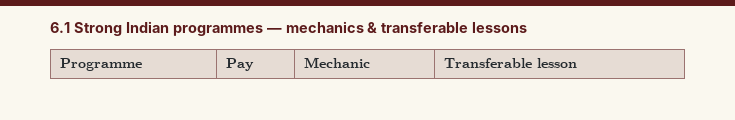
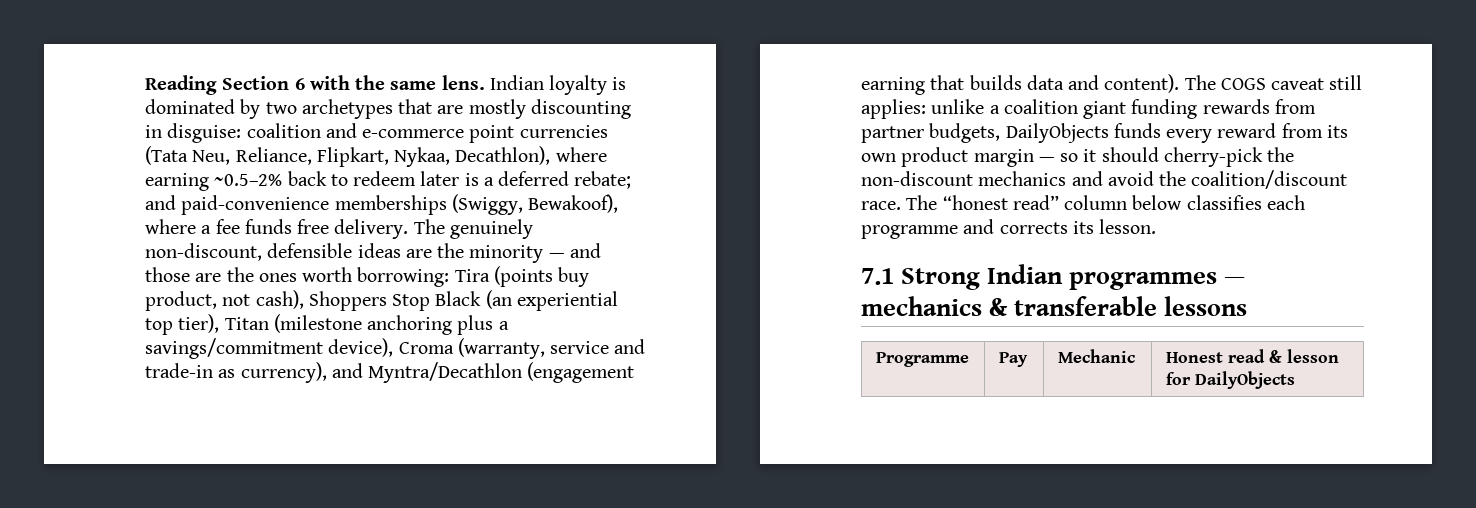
- 6.1 Strong Indian programmes — mechanics & transferable lessons
+ Reading Section 6 with the same lens. Indian loyalty is dominated by two archetypes that are mostly discounting in disguise: coalition and e-commerce point currencies (Tata Neu, Reliance, Flipkart, Nykaa, Decathlon), where earning ~0.5–2% back to redeem later is a deferred rebate; and paid-convenience memberships (Swiggy, Bewakoof), where a fee funds free delivery. The genuinely non-discount, defensible ideas are the minority — and those are the ones worth borrowing: Tira (points buy product, not cash), Shoppers Stop Black (an experiential top tier), Titan (milestone anchoring plus a savings/commitment device), Croma (warranty, service and trade-in as currency), and Myntra/Decathlon (engagement earning that builds data and content). The COGS caveat still applies: unlike a coalition giant funding rewards from partner budgets, DailyObjects funds every reward from its own product margin — so it should cherry-pick the non-discount mechanics and avoid the coalition/discount race. The “honest read” column below classifies each programme and corrects its lesson.
+ 7.1 Strong Indian programmes — mechanics & transferable lessons
- Programme | Pay | Mechanic | Transferable lesson
+ Programme | Pay | Mechanic | Honest read & lesson for DailyObjects

